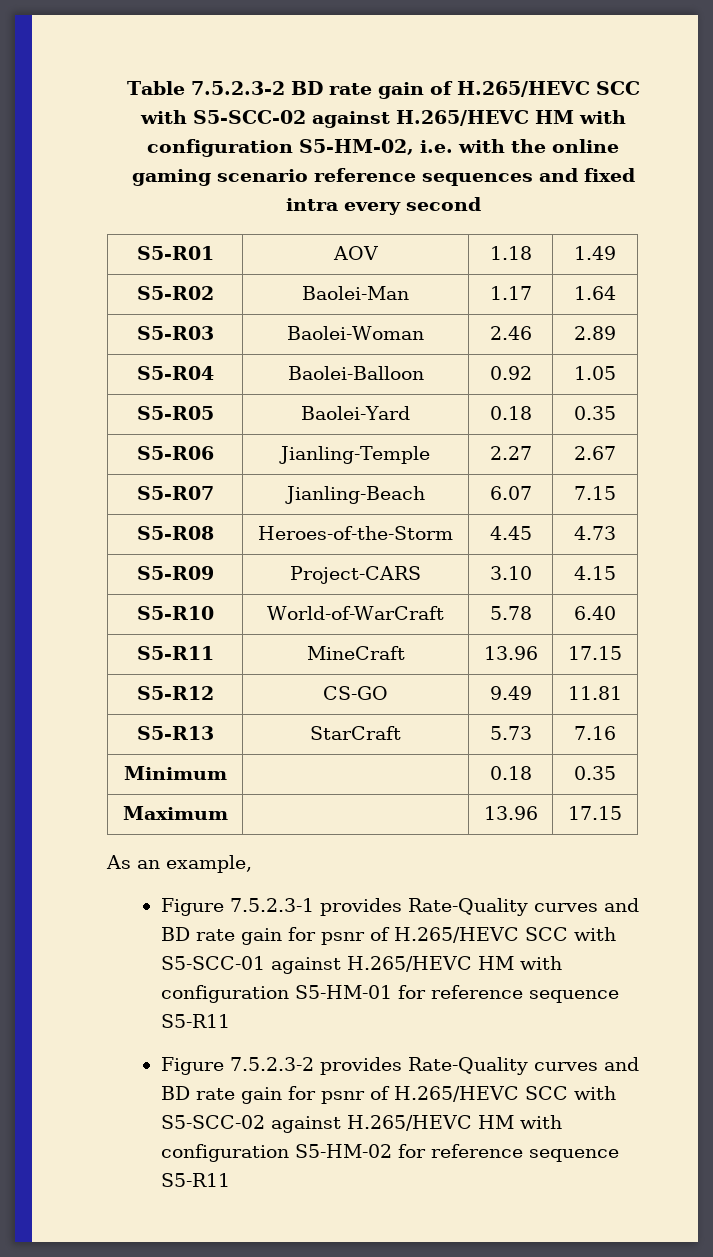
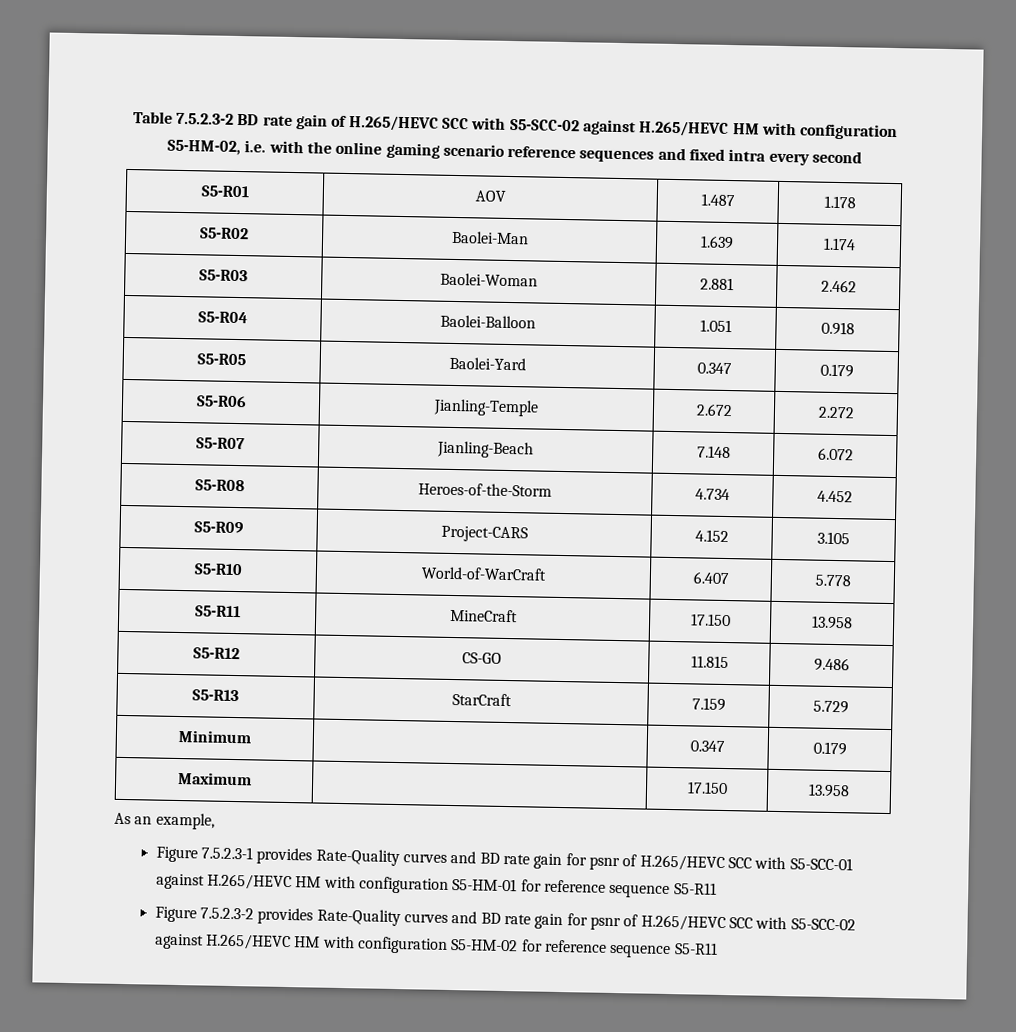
- S5-R01 | AOV | 1.18 | 1.49
+ S5-R01 | AOV | 1.487 | 1.178
- S5-R02 | Baolei-Man | 1.17 | 1.64
+ S5-R02 | Baolei-Man | 1.639 | 1.174
- S5-R03 | Baolei-Woman | 2.46 | 2.89
+ S5-R03 | Baolei-Woman | 2.881 | 2.462
- S5-R04 | Baolei-Balloon | 0.92 | 1.05
+ S5-R04 | Baolei-Balloon | 1.051 | 0.918
- S5-R05 | Baolei-Yard | 0.18 | 0.35
+ S5-R05 | Baolei-Yard | 0.347 | 0.179
- S5-R06 | Jianling-Temple | 2.27 | 2.67
+ S5-R06 | Jianling-Temple | 2.672 | 2.272
- S5-R07 | Jianling-Beach | 6.07 | 7.15
+ S5-R07 | Jianling-Beach | 7.148 | 6.072
- S5-R08 | Heroes-of-the-Storm | 4.45 | 4.73
+ S5-R08 | Heroes-of-the-Storm | 4.734 | 4.452
- S5-R09 | Project-CARS | 3.10 | 4.15
+ S5-R09 | Project-CARS | 4.152 | 3.105
- S5-R10 | World-of-WarCraft | 5.78 | 6.40
+ S5-R10 | World-of-WarCraft | 6.407 | 5.778
- S5-R11 | MineCraft | 13.96 | 17.15
+ S5-R11 | MineCraft | 17.150 | 13.958
- S5-R12 | CS-GO | 9.49 | 11.81
+ S5-R12 | CS-GO | 11.815 | 9.486
- S5-R13 | StarCraft | 5.73 | 7.16
+ S5-R13 | StarCraft | 7.159 | 5.729
- Minimum | | 0.18 | 0.35
+ Minimum | | 0.347 | 0.179
- Maximum | | 13.96 | 17.15
+ Maximum | | 17.150 | 13.958

